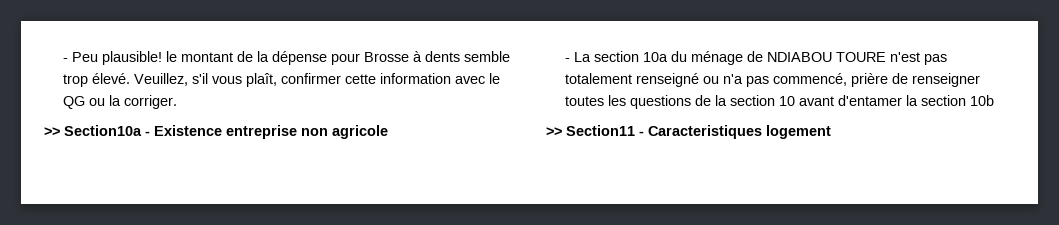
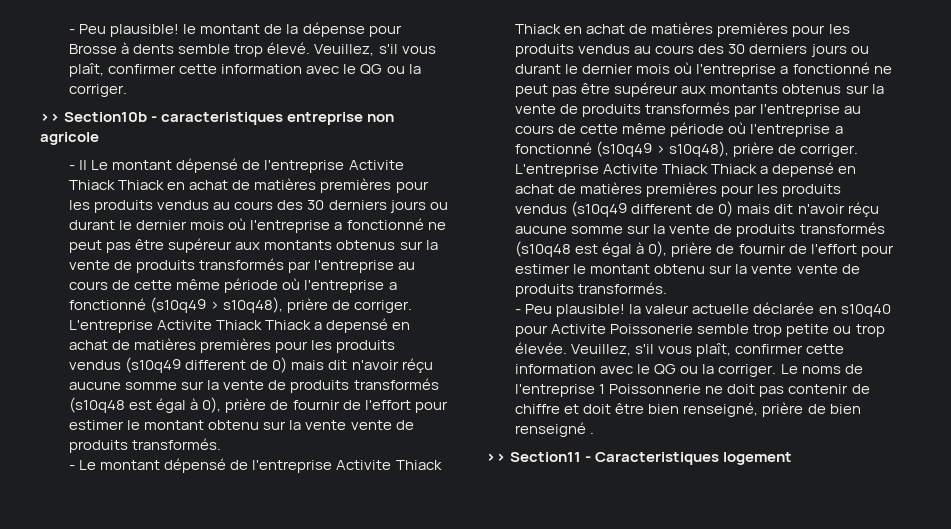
- >> Section10a - Existence entreprise non agricole
+ >> Section10b - caracteristiques entreprise non agricole
- - La section 10a du ménage de NDIABOU TOURE n'est pas totalement renseigné ou n'a pas commencé, prière de renseigner toutes les questions de la section 10 avant d'entamer la section 10b
+ - || Le montant dépensé de l'entreprise Activite Thiack Thiack en achat de matières premières pour les produits vendus au cours des 30 derniers jours ou durant le dernier mois où l'entreprise a fonctionné ne peut pas être supéreur aux montants obtenus sur la vente de produits transformés par l'entreprise au cours de cette même période où l'entreprise a fonctionné (s10q49 > s10q48), prière de corriger. L'entreprise Activite Thiack Thiack a depensé en achat de matières premières pour les produits vendus (s10q49 different de 0) mais dit n'avoir réçu aucune somme sur la vente de produits transformés (s10q48 est égal à 0), prière de fournir de l'effort pour estimer le montant obtenu sur la vente vente de produits transformés.
+ - Le montant dépensé de l'entreprise Activite Thiack Thiack en achat de matières premières pour les produits vendus au cours des 30 derniers jours ou durant le dernier mois où l'entreprise a fonctionné ne peut pas être supéreur aux montants obtenus sur la vente de produits transformés par l'entreprise au cours de cette même période où l'entreprise a fonctionné (s10q49 > s10q48), prière de corriger. L'entreprise Activite Thiack Thiack a depensé en achat de matières premières pour les produits vendus (s10q49 different de 0) mais dit n'avoir réçu aucune somme sur la vente de produits transformés (s10q48 est égal à 0), prière de fournir de l'effort pour estimer le montant obtenu sur la vente vente de produits transformés.
+ - Peu plausible! la valeur actuelle déclarée en s10q40 pour Activite Poissonerie semble trop petite ou trop élevée. Veuillez, s'il vous plaît, confirmer cette information avec le QG ou la corriger. Le noms de l'entreprise 1 Poissonnerie ne doit pas contenir de chiffre et doit être bien renseigné, prière de bien renseigné .

